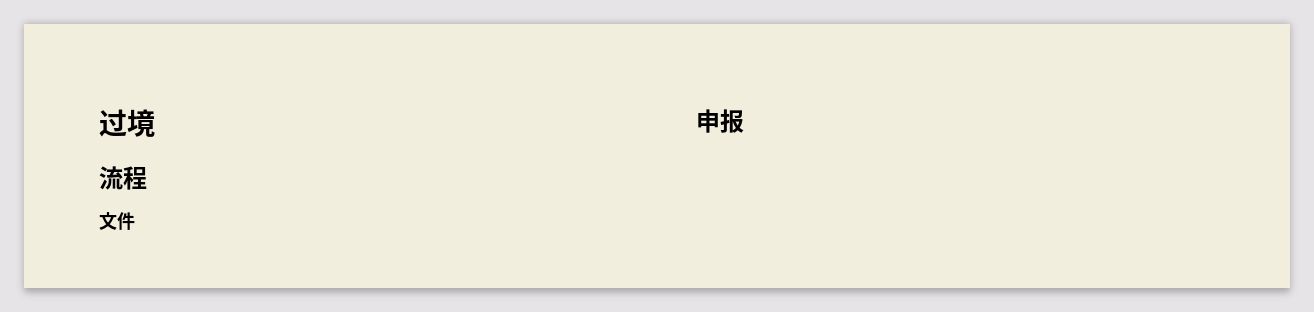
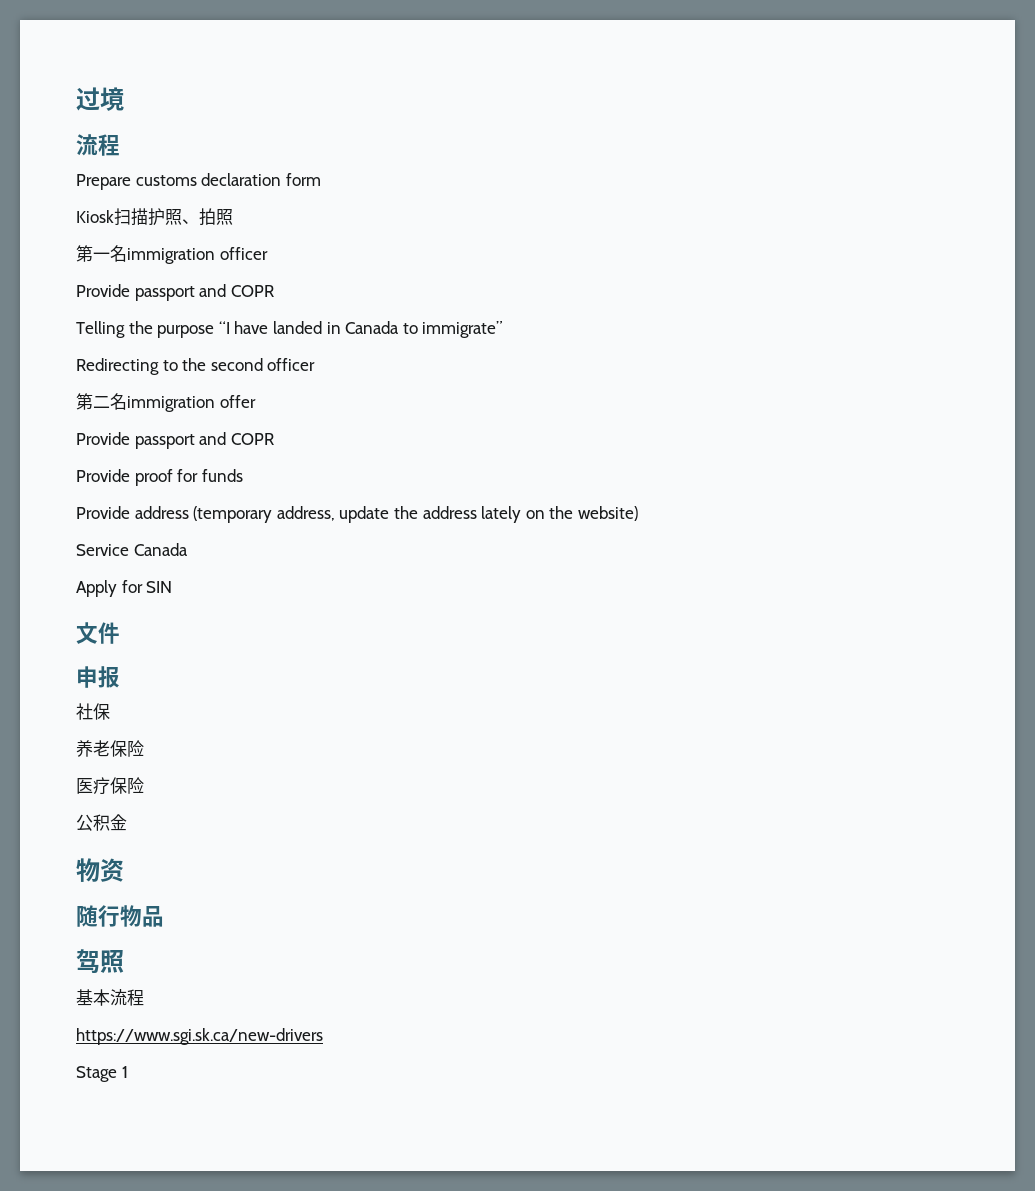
+ Prepare customs declaration form
+ Kiosk扫描护照、拍照
+ 第一名immigration officer
+ Provide passport and COPR
+ Telling the purpose “I have landed in Canada to immigrate”
+ Redirecting to the second officer
+ 第二名immigration offer
+ Provide passport and COPR
+ Provide proof for funds
+ Provide address (temporary address, update the address lately on the website)
+ Service Canada
+ Apply for SIN
  文件
  申报
+ 社保
+ 养老保险
+ 医疗保险
+ 公积金
+ 物资
+ 随行物品
+ 驾照
+ 基本流程
+ https://www.sgi.sk.ca/new-drivers
+ Stage 1

